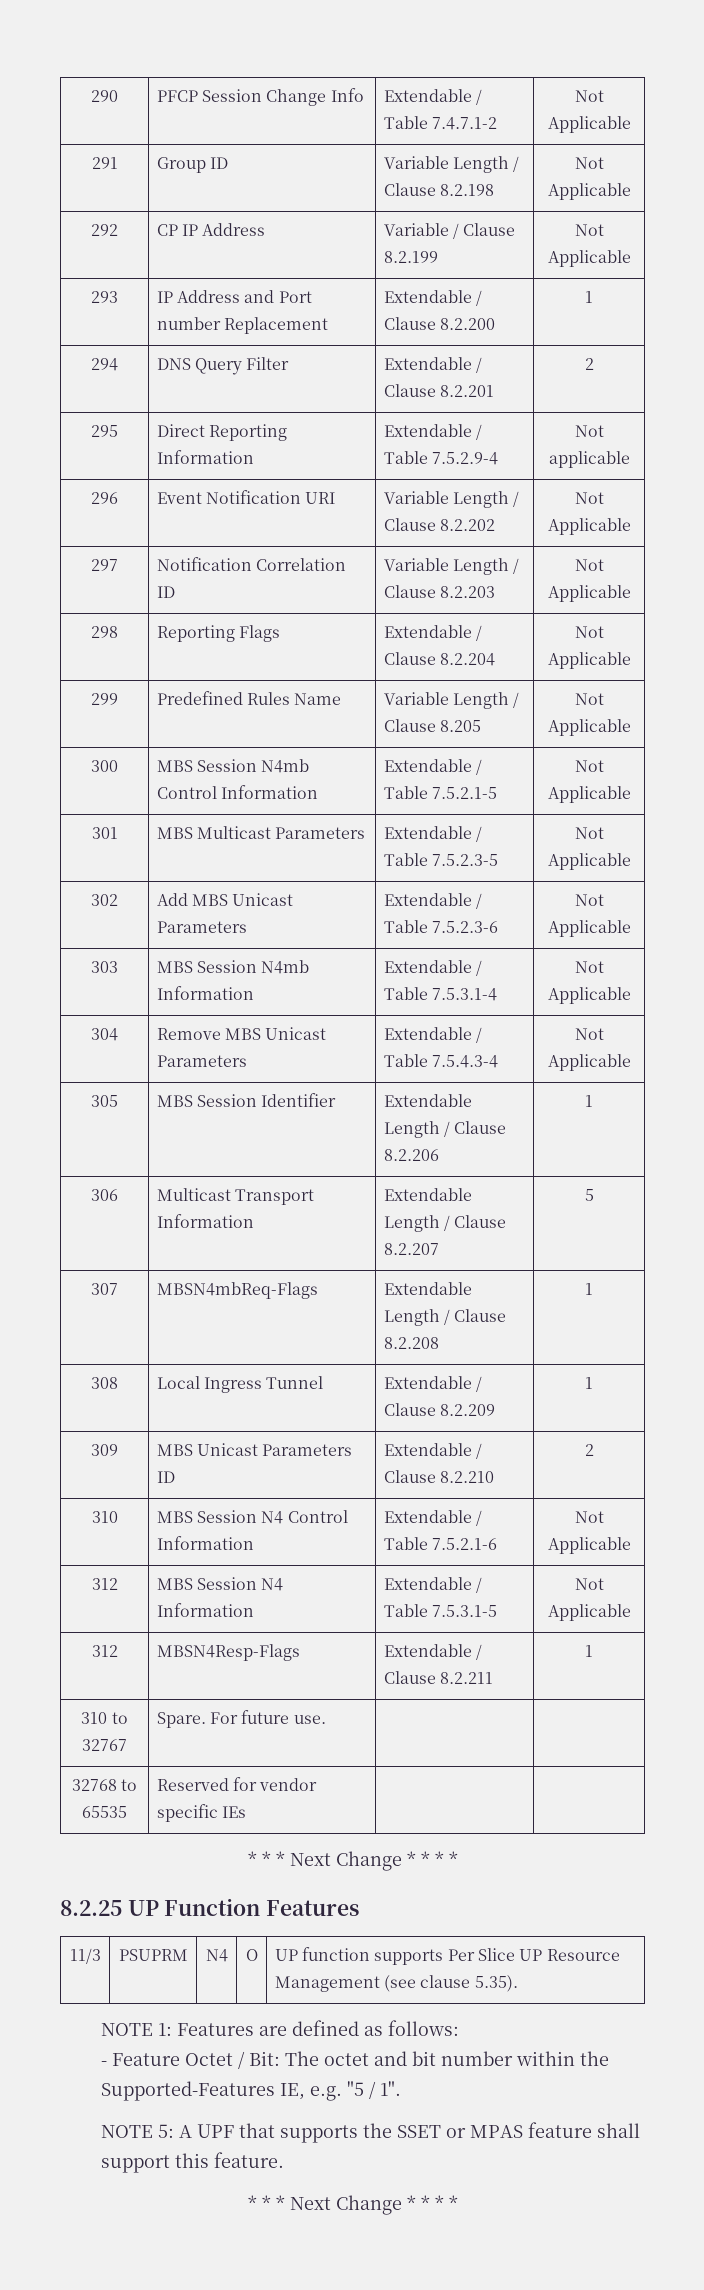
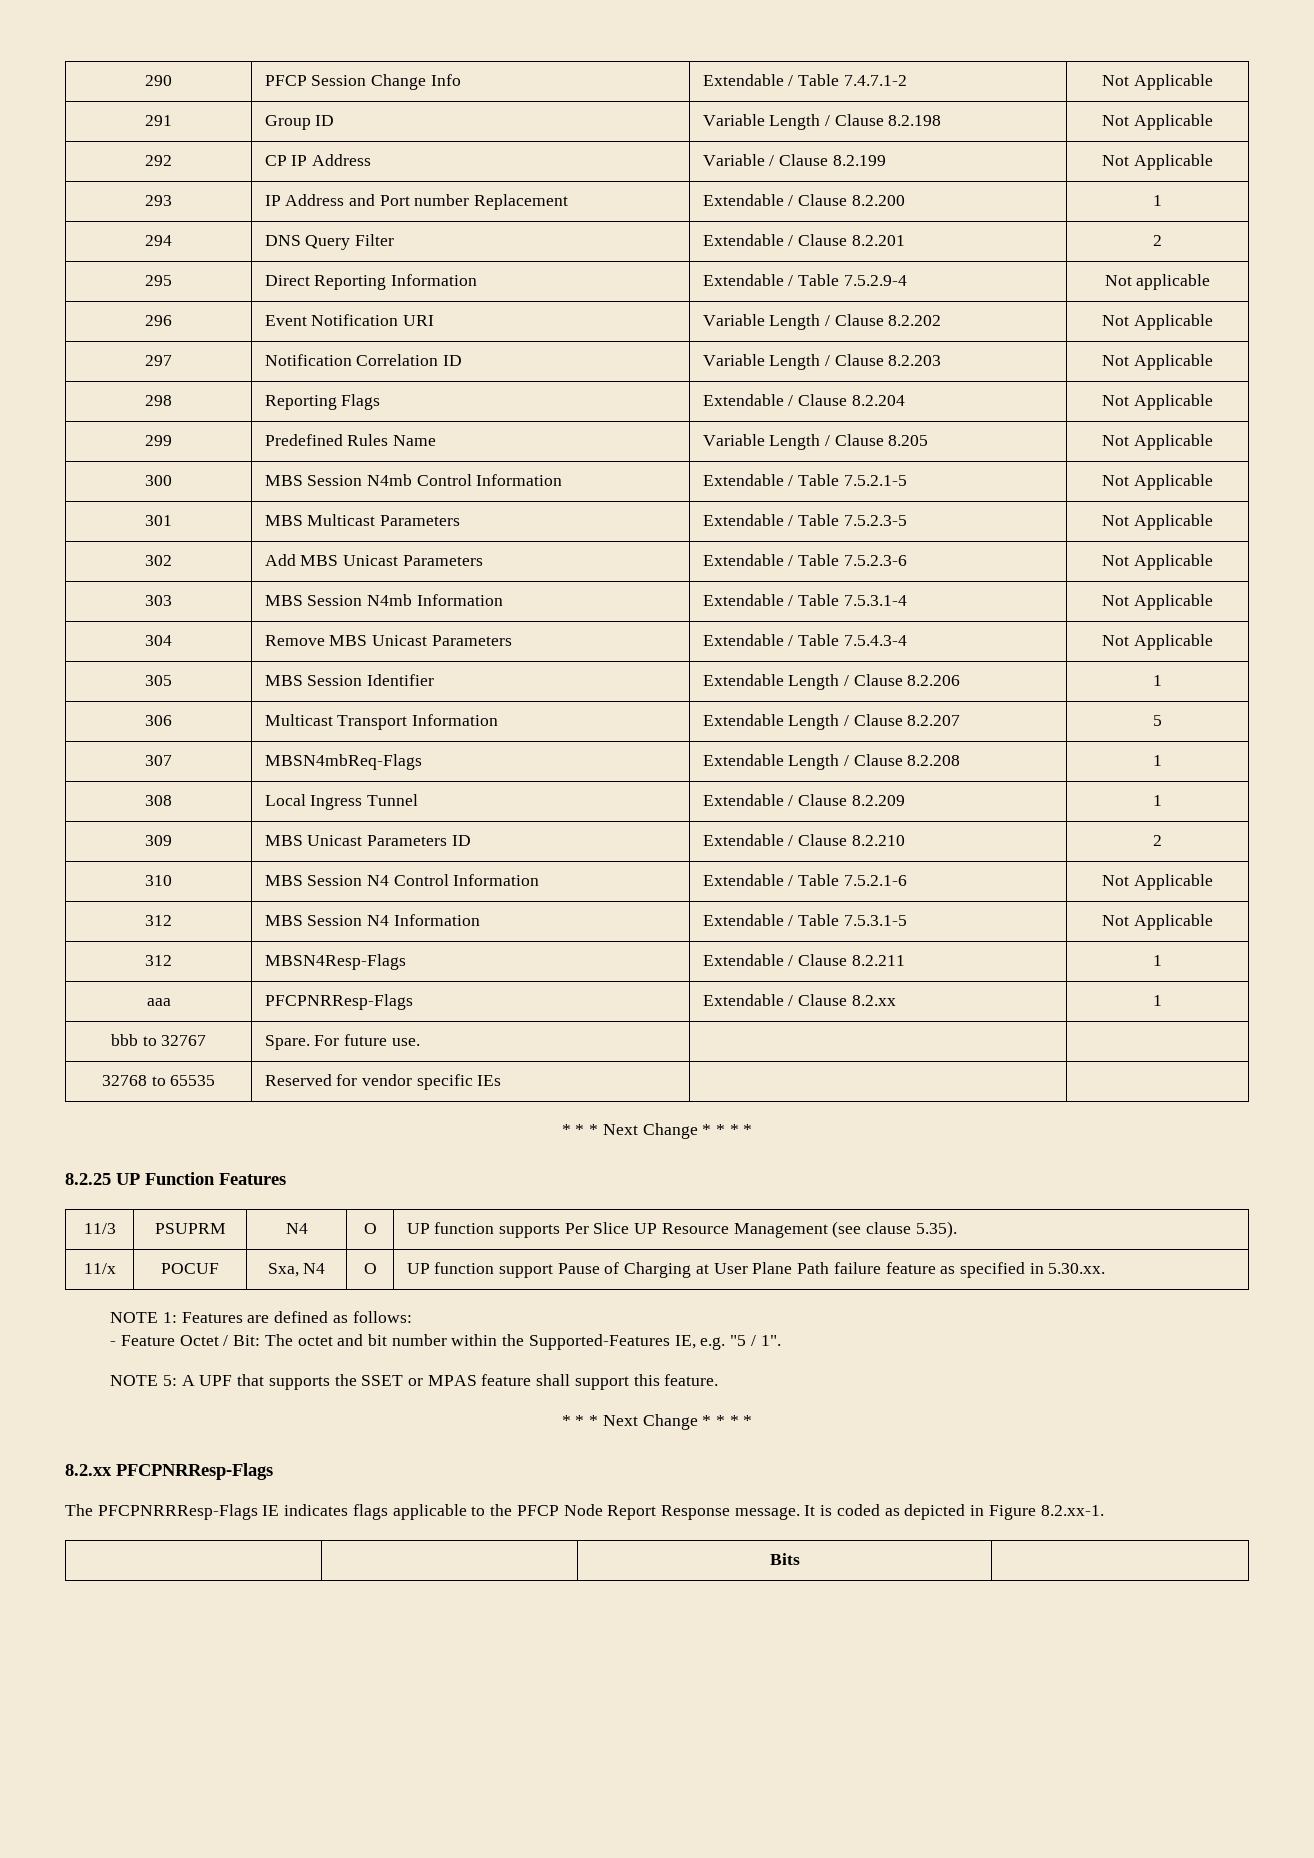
- 310 to 32767 | Spare. For future use. | |
+ aaa | PFCPNRResp-Flags | Extendable / Clause 8.2.xx | 1
+ bbb to 32767 | Spare. For future use. | |
+ 11/x | POCUF | Sxa, N4 | O | UP function support Pause of Charging at User Plane Path failure feature as specified in 5.30.xx.
+ 8.2.xx PFCPNRResp-Flags
+ The PFCPNRRResp-Flags IE indicates flags applicable to the PFCP Node Report Response message. It is coded as depicted in Figure 8.2.xx-1.
+ | | Bits |

